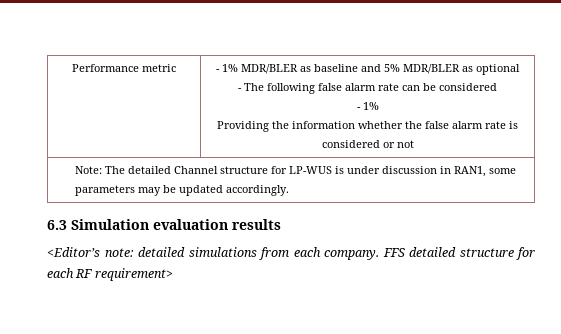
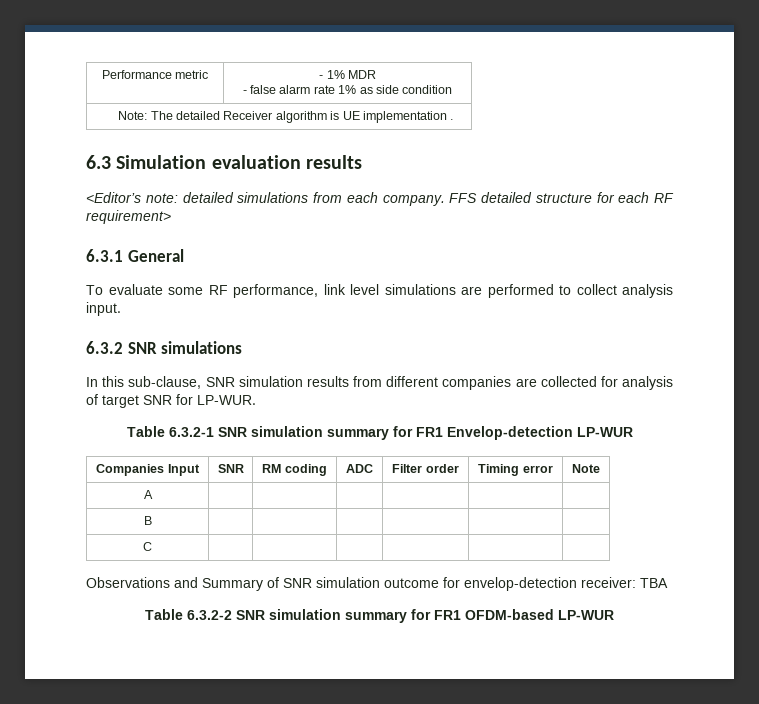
- Performance metric | - 1% MDR/BLER as baseline and 5% MDR/BLER as optional
- - The following false alarm rate can be considered
- - 1%
- Providing the information whether the false alarm rate is considered or not
- Note: The detailed Channel structure for LP-WUS is under discussion in RAN1, some parameters may be updated accordingly.
+ Performance metric | - 1% MDR
+ - false alarm rate 1% as side condition
+ Note: The detailed Receiver algorithm is UE implementation .
+ 6.3.1 General
+ To evaluate some RF performance, link level simulations are performed to collect analysis input.
+ 6.3.2 SNR simulations
+ In this sub-clause, SNR simulation results from different companies are collected for analysis of target SNR for LP-WUR.
+ Table 6.3.2-1 SNR simulation summary for FR1 Envelop-detection LP-WUR
+ Companies Input | SNR | RM coding | ADC | Filter order | Timing error | Note
+ A | | | | | |
+ B | | | | | |
+ C | | | | | |
+ Observations and Summary of SNR simulation outcome for envelop-detection receiver: TBA
+ Table 6.3.2-2 SNR simulation summary for FR1 OFDM-based LP-WUR

